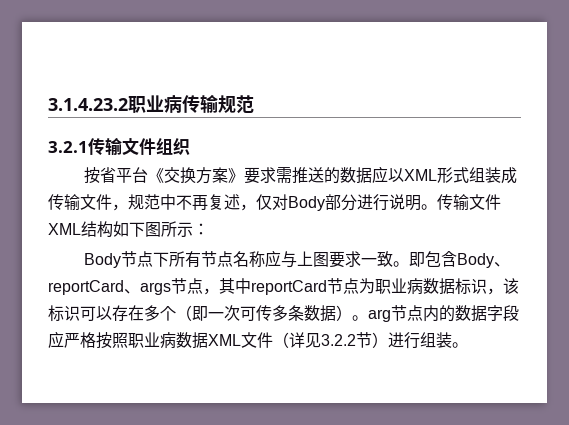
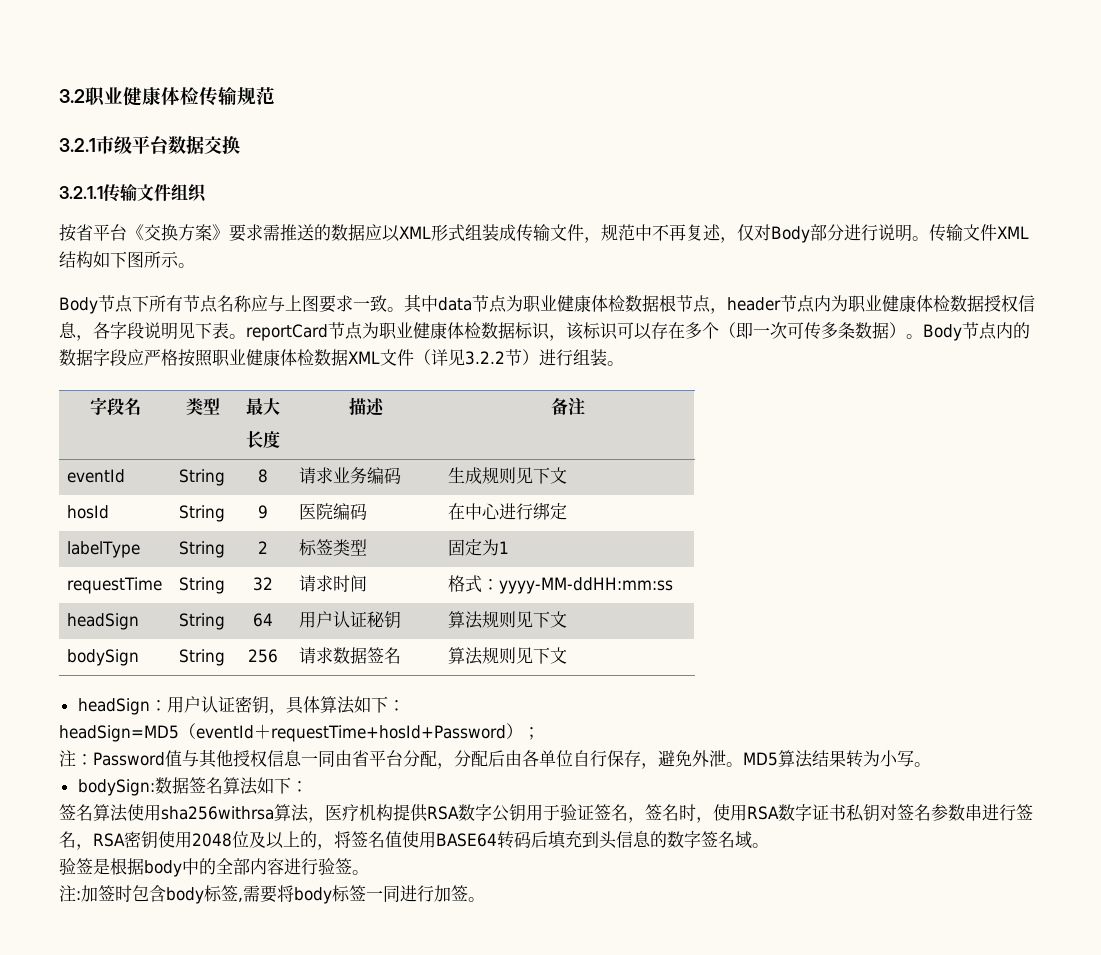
- 3.1.4.23.2职业病传输规范
+ 3.2职业健康体检传输规范
- 3.2.1传输文件组织
+ 3.2.1市级平台数据交换
+ 3.2.1.1传输文件组织
- 传输文件XML结构如下图所示：
+ 传输文件XML结构如下图所示。
- 即包含Body、reportCard、args节点，其中reportCard节点为职业病数据标识，该标识可以存在多个（即一次可传多条数据）。arg节点内的数据字段应严格按照职业病数据XML文件（详见3.2.2节）进行组装。
+ 其中data节点为职业健康体检数据根节点，header节点内为职业健康体检数据授权信息，各字段说明见下表。reportCard节点为职业健康体检数据标识，该标识可以存在多个（即一次可传多条数据）。Body节点内的数据字段应严格按照职业健康体检数据XML文件（详见3.2.2节）进行组装。
+ 字段名 | 类型 | 最大
+ 长度 | 描述 | 备注
+ eventId | String | 8 | 请求业务编码 | 生成规则见下文
+ hosId | String | 9 | 医院编码 | 在中心进行绑定
+ labelType | String | 2 | 标签类型 | 固定为1
+ requestTime | String | 32 | 请求时间 | 格式：yyyy-MM-ddHH:mm:ss
+ headSign | String | 64 | 用户认证秘钥 | 算法规则见下文
+ bodySign | String | 256 | 请求数据签名 | 算法规则见下文
+ headSign：用户认证密钥，具体算法如下：
+ headSign=MD5（eventId＋requestTime+hosId+Password）；
+ 注：Password值与其他授权信息一同由省平台分配，分配后由各单位自行保存，避免外泄。MD5算法结果转为小写。
+ bodySign:数据签名算法如下：
+ 签名算法使用sha256withrsa算法，医疗机构提供RSA数字公钥用于验证签名，签名时，使用RSA数字证书私钥对签名参数串进行签名，RSA密钥使用2048位及以上的，将签名值使用BASE64转码后填充到头信息的数字签名域。
+ 验签是根据body中的全部内容进行验签。
+ 注:加签时包含body标签,需要将body标签一同进行加签。

